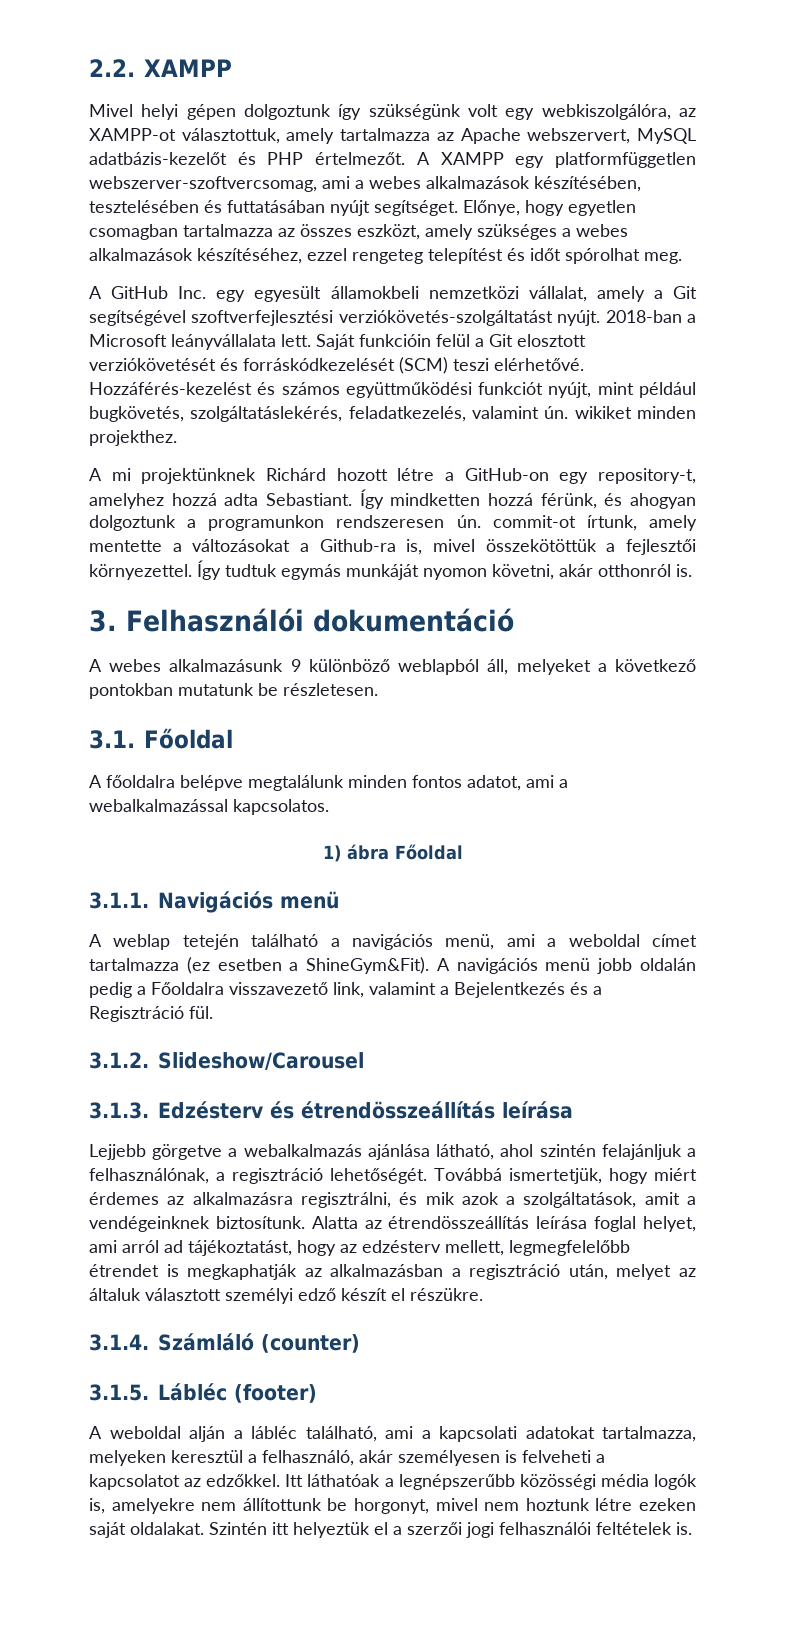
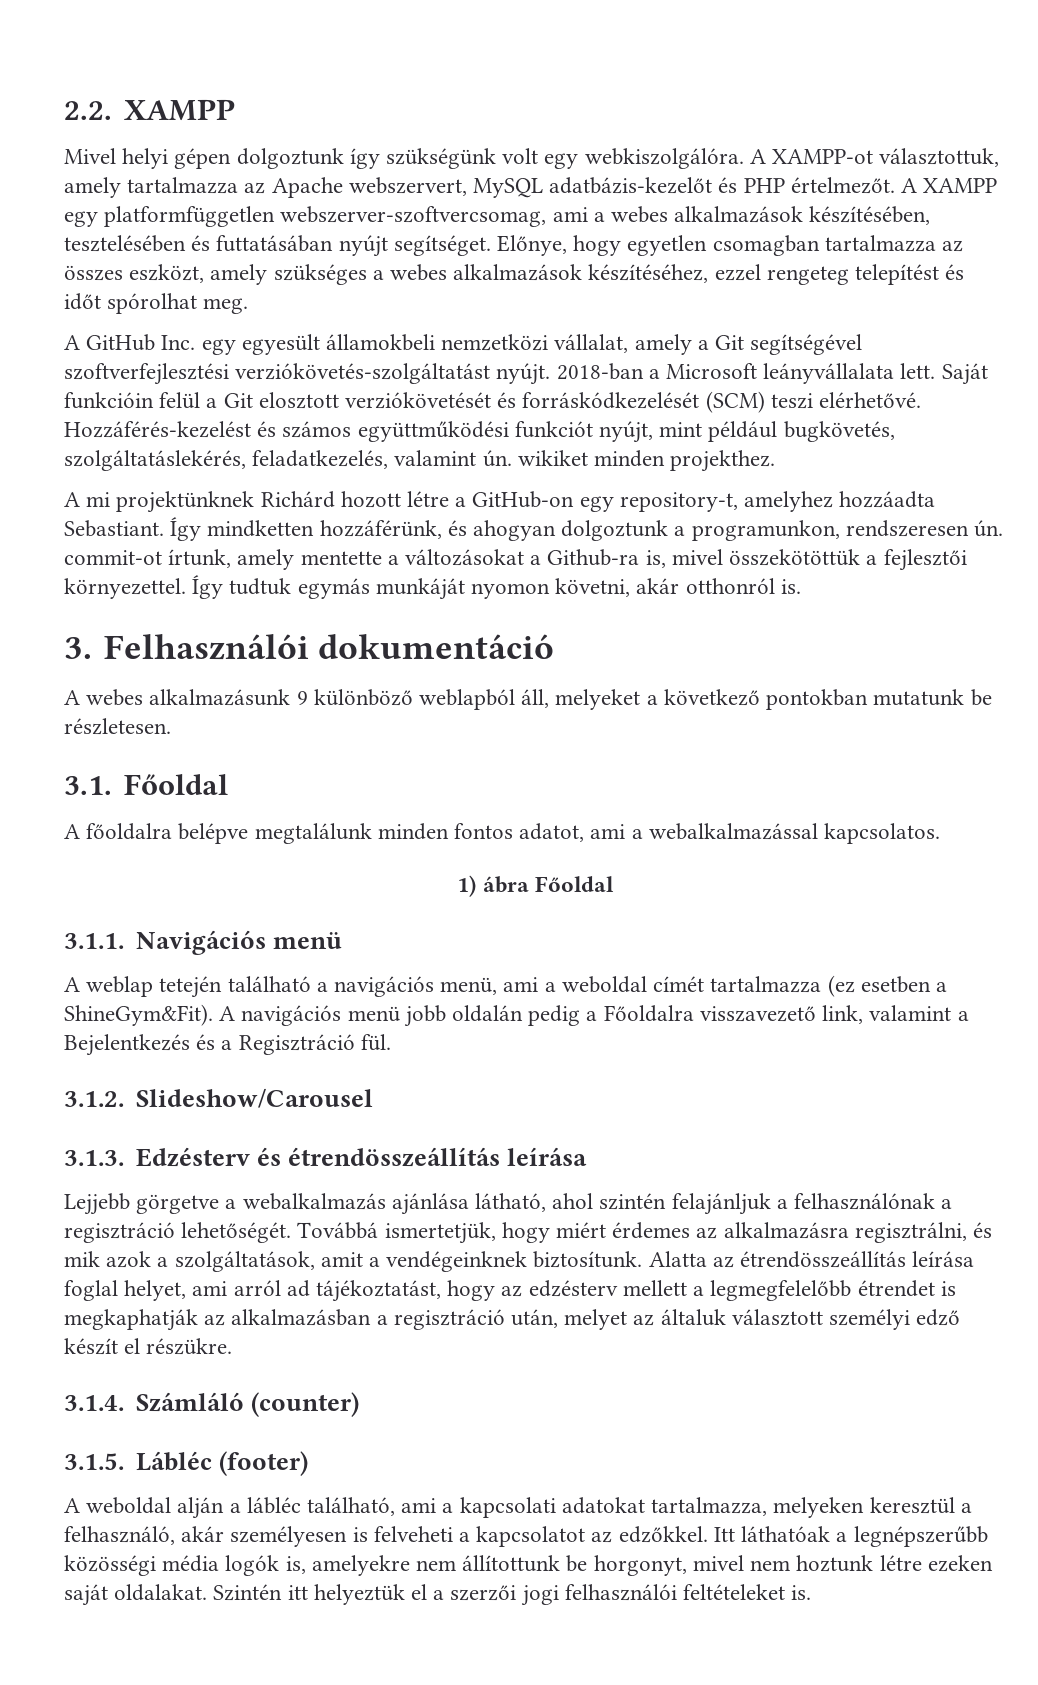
- Mivel helyi gépen dolgoztunk így szükségünk volt egy webkiszolgálóra, az XAMPP-ot választottuk, amely tartalmazza az Apache webszervert, MySQL adatbázis-kezelőt és PHP értelmezőt.
+ Mivel helyi gépen dolgoztunk így szükségünk volt egy webkiszolgálóra. A XAMPP-ot választottuk, amely tartalmazza az Apache webszervert, MySQL adatbázis-kezelőt és PHP értelmezőt.
- A mi projektünknek Richárd hozott létre a GitHub-on egy repository-t, amelyhez hozzá adta Sebastiant.
+ A mi projektünknek Richárd hozott létre a GitHub-on egy repository-t, amelyhez hozzáadta Sebastiant.
- Így mindketten hozzá férünk, és ahogyan dolgoztunk a programunkon rendszeresen ún. commit-ot írtunk, amely mentette a változásokat a Github-ra is, mivel összekötöttük a fejlesztői környezettel.
+ Így mindketten hozzáférünk, és ahogyan dolgoztunk a programunkon, rendszeresen ún. commit-ot írtunk, amely mentette a változásokat a Github-ra is, mivel összekötöttük a fejlesztői környezettel.
- A weblap tetején található a navigációs menü, ami a weboldal címet tartalmazza (ez esetben a ShineGym&Fit).
+ A weblap tetején található a navigációs menü, ami a weboldal címét tartalmazza (ez esetben a ShineGym&Fit).
- Lejjebb görgetve a webalkalmazás ajánlása látható, ahol szintén felajánljuk a felhasználónak, a regisztráció lehetőségét.
+ Lejjebb görgetve a webalkalmazás ajánlása látható, ahol szintén felajánljuk a felhasználónak a regisztráció lehetőségét.
- Alatta az étrendösszeállítás leírása foglal helyet, ami arról ad tájékoztatást, hogy az edzésterv mellett, legmegfelelőbb étrendet is megkaphatják az alkalmazásban a regisztráció után, melyet az általuk választott személyi edző készít el részükre.
+ Alatta az étrendösszeállítás leírása foglal helyet, ami arról ad tájékoztatást, hogy az edzésterv mellett a legmegfelelőbb étrendet is megkaphatják az alkalmazásban a regisztráció után, melyet az általuk választott személyi edző készít el részükre.
- Szintén itt helyeztük el a szerzői jogi felhasználói feltételek is.
+ Szintén itt helyeztük el a szerzői jogi felhasználói feltételeket is.

